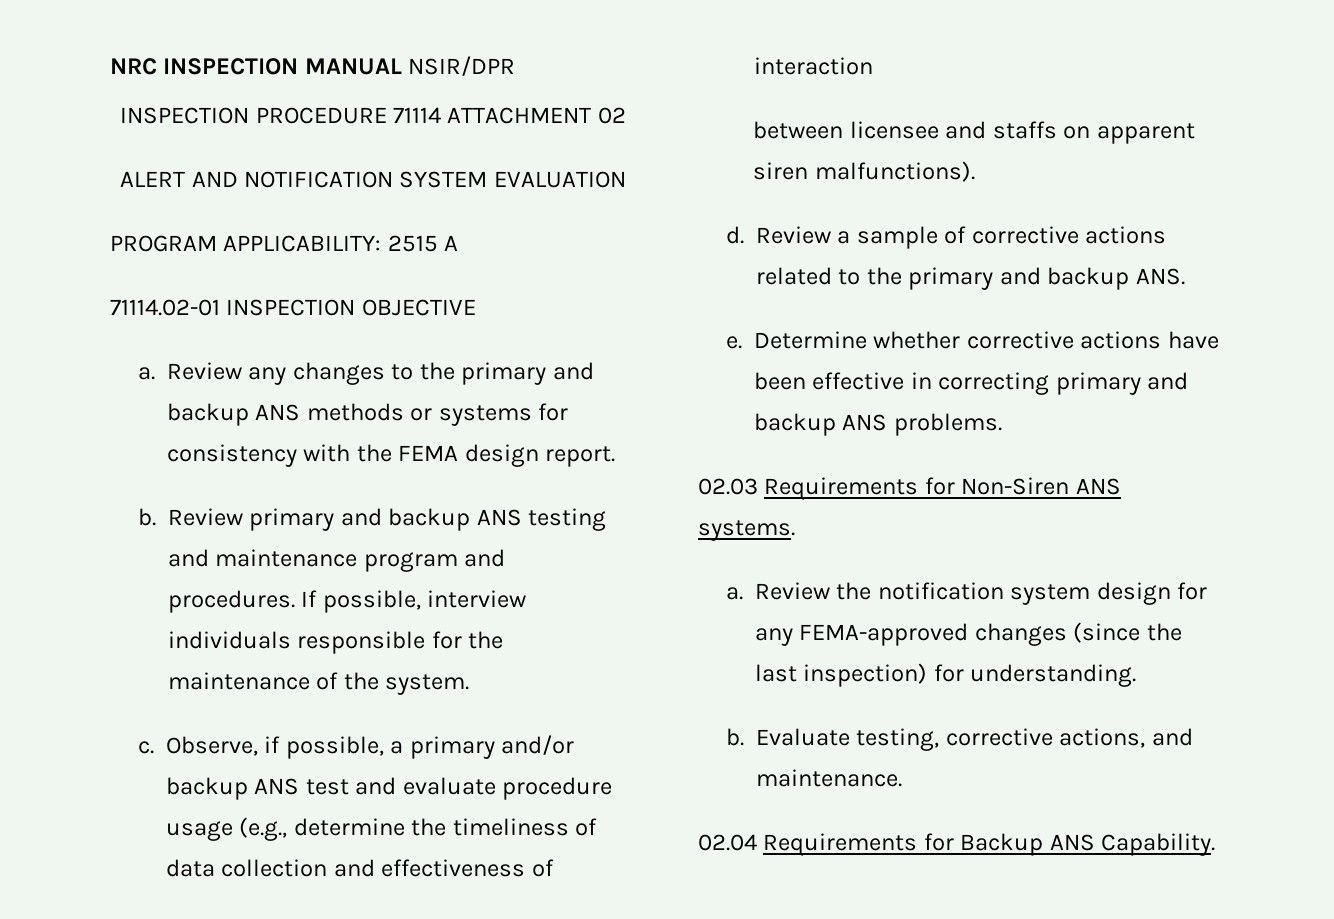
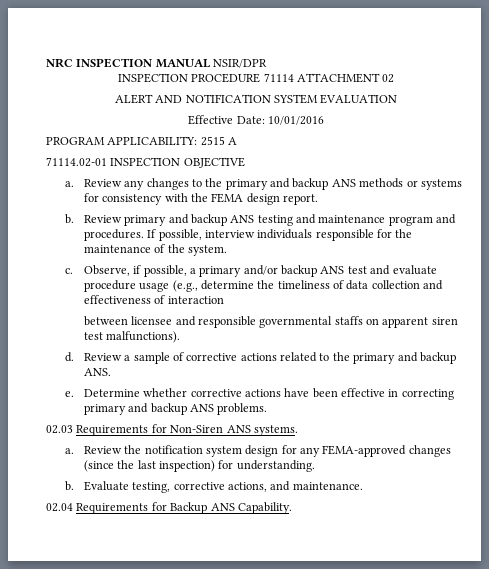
+ Effective Date: 10/01/2016
- between licensee and staffs on apparent siren malfunctions).
+ between licensee and responsible governmental staffs on apparent siren test malfunctions).

